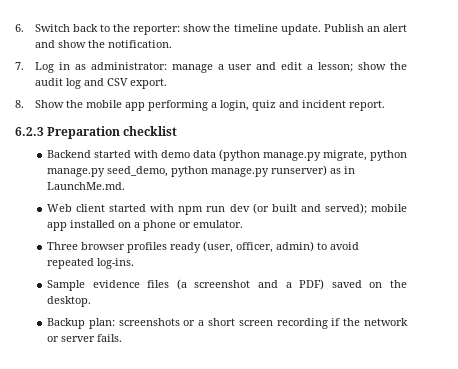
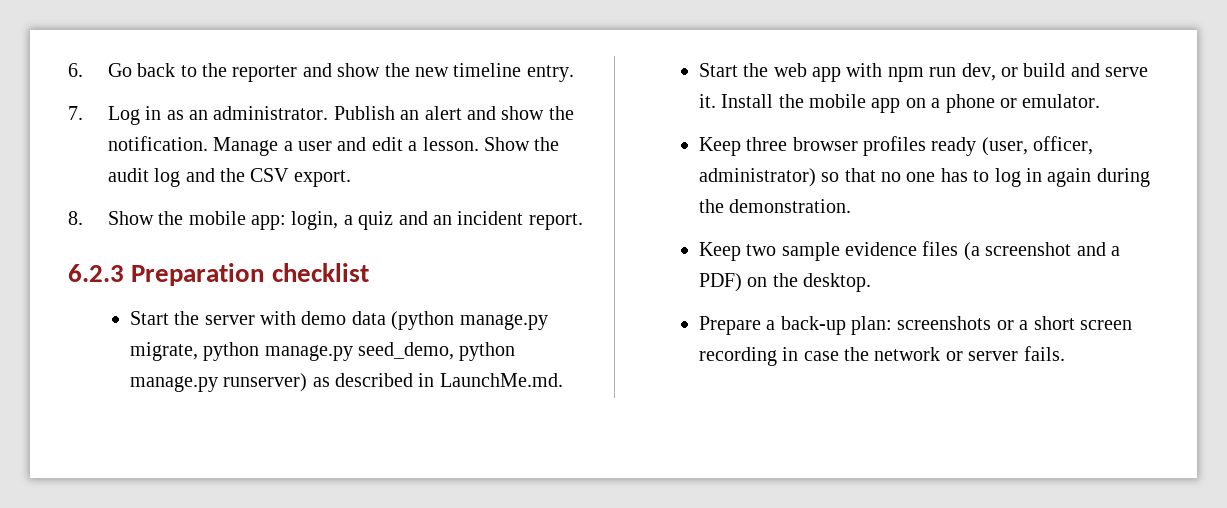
- 6. Switch back to the reporter: show the timeline update.
+ 6. Go back to the reporter and show the new timeline entry.
+ 7. Log in as an administrator.
- Publish an alert and show the notification.
- 7. Log in as administrator: manage a user and edit a lesson; show the audit log and CSV export.
+ Publish an alert and show the notification. Manage a user and edit a lesson. Show the audit log and the CSV export.
- 8. Show the mobile app performing a login, quiz and incident report.
+ 8. Show the mobile app: login, a quiz and an incident report.
- Backend started with demo data (python manage.py migrate, python manage.py seed_demo, python manage.py runserver) as in LaunchMe.md.
+ Start the server with demo data (python manage.py migrate, python manage.py seed_demo, python manage.py runserver) as described in LaunchMe.md.
- Web client started with npm run dev (or built and served); mobile app installed on a phone or emulator.
+ Start the web app with npm run dev, or build and serve it. Install the mobile app on a phone or emulator.
- Three browser profiles ready (user, officer, admin) to avoid repeated log-ins.
- Sample evidence files (a screenshot and a PDF) saved on the desktop.
+ Keep three browser profiles ready (user, officer, administrator) so that no one has to log in again during the demonstration.
+ Keep two sample evidence files (a screenshot and a PDF) on the desktop.
- Backup plan: screenshots or a short screen recording if the network or server fails.
+ Prepare a back-up plan: screenshots or a short screen recording in case the network or server fails.

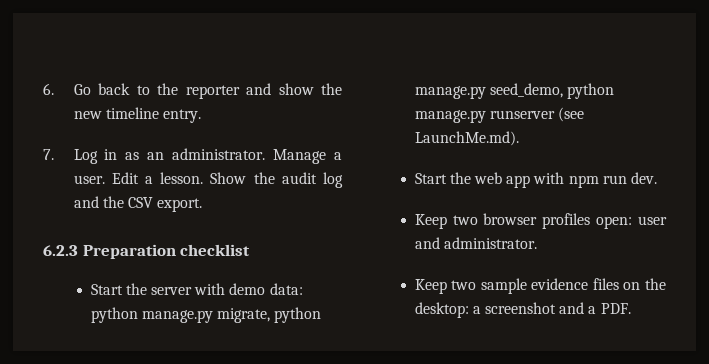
- Publish an alert and show the notification. Manage a user and edit a lesson.
+ Manage a user. Edit a lesson.
- 8. Show the mobile app: login, a quiz and an incident report.
- Start the server with demo data (python manage.py migrate, python manage.py seed_demo, python manage.py runserver) as described in LaunchMe.md.
+ Start the server with demo data: python manage.py migrate, python manage.py seed_demo, python manage.py runserver (see LaunchMe.md).
- Start the web app with npm run dev, or build and serve it. Install the mobile app on a phone or emulator.
- Keep three browser profiles ready (user, officer, administrator) so that no one has to log in again during the demonstration.
+ Start the web app with npm run dev.
+ Keep two browser profiles open: user and administrator.
- Keep two sample evidence files (a screenshot and a PDF) on the desktop.
- Prepare a back-up plan: screenshots or a short screen recording in case the network or server fails.
+ Keep two sample evidence files on the desktop: a screenshot and a PDF.

